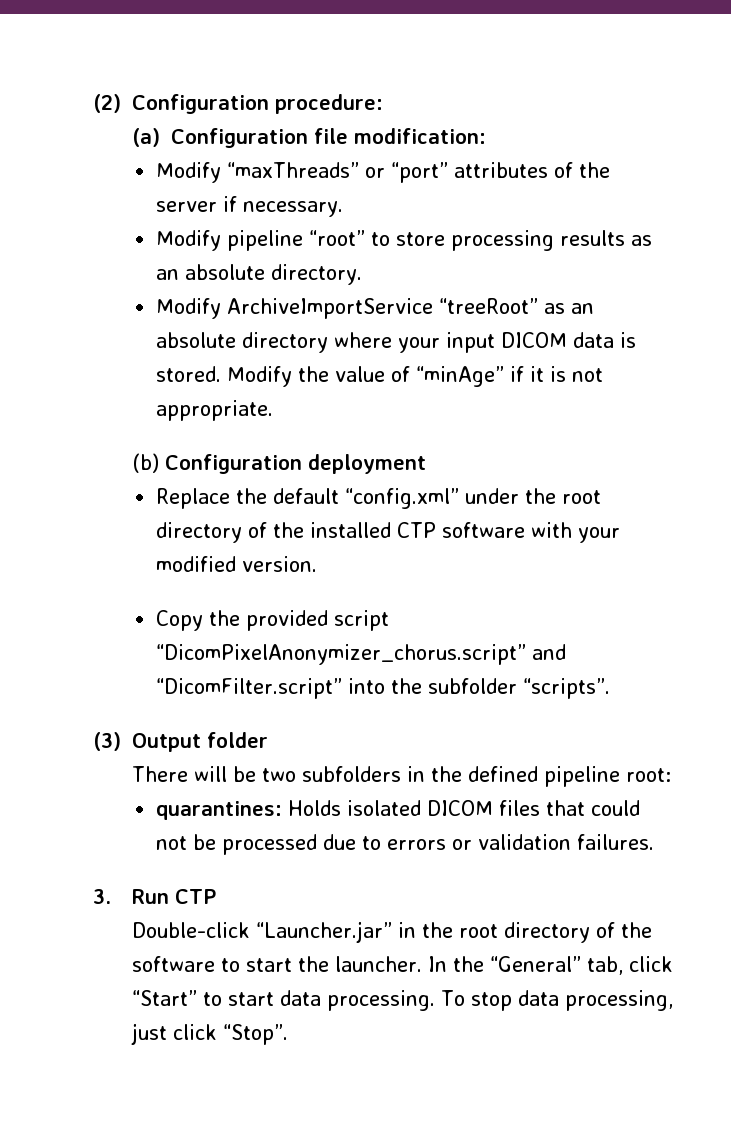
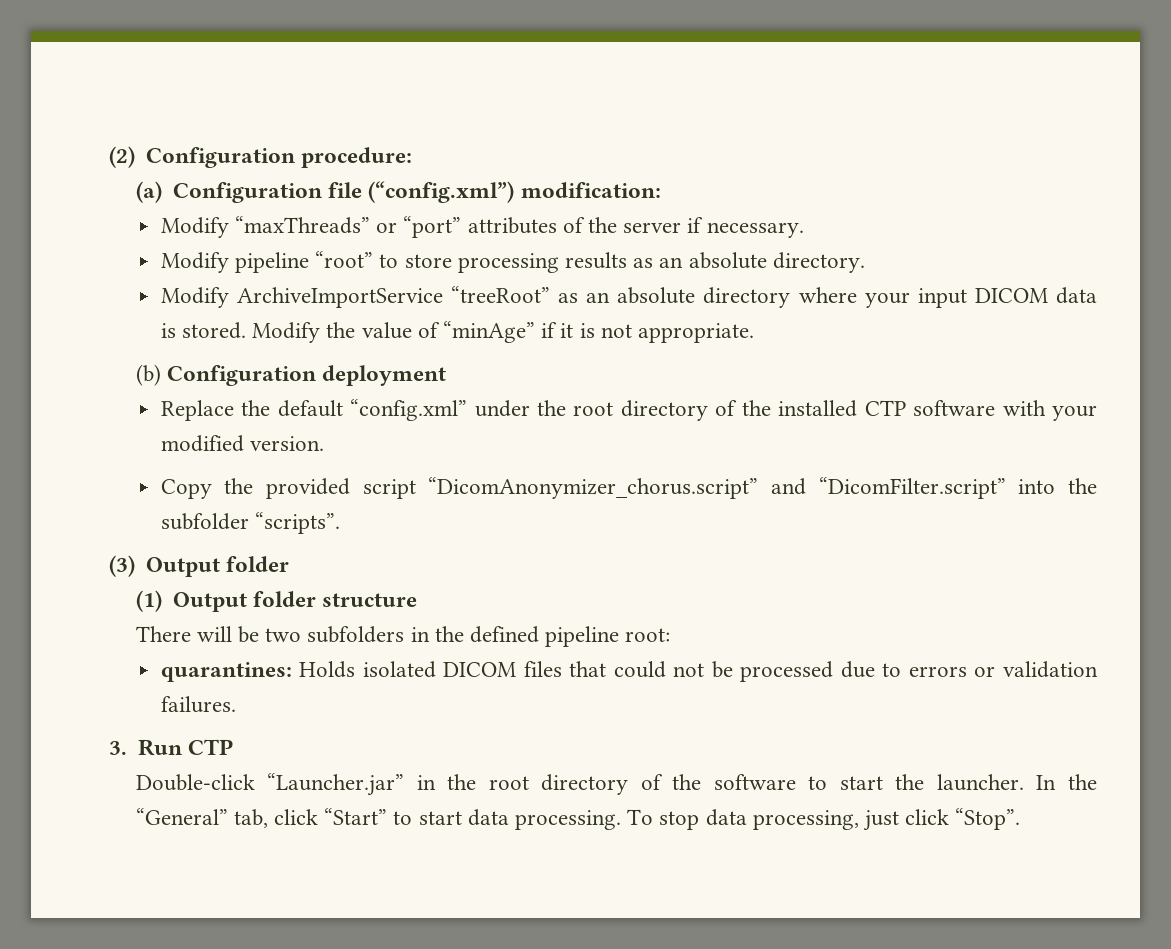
- (a) Configuration file modification:
+ (a) Configuration file (“config.xml”) modification:
- Copy the provided script “DicomPixelAnonymizer_chorus.script” and “DicomFilter.script” into the subfolder “scripts”.
+ Copy the provided script “DicomAnonymizer_chorus.script” and “DicomFilter.script” into the subfolder “scripts”.
+ (1) Output folder structure

